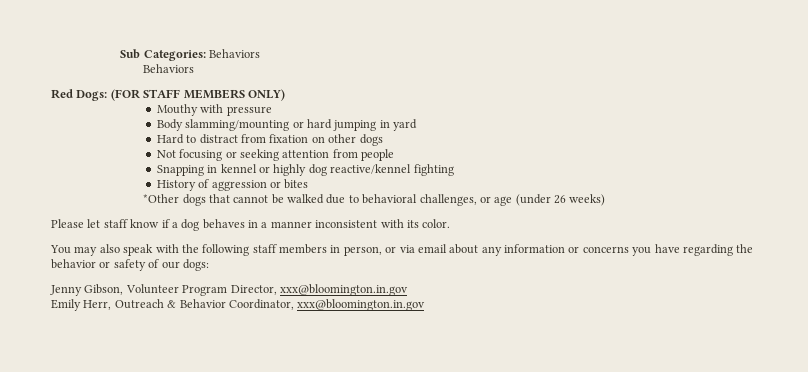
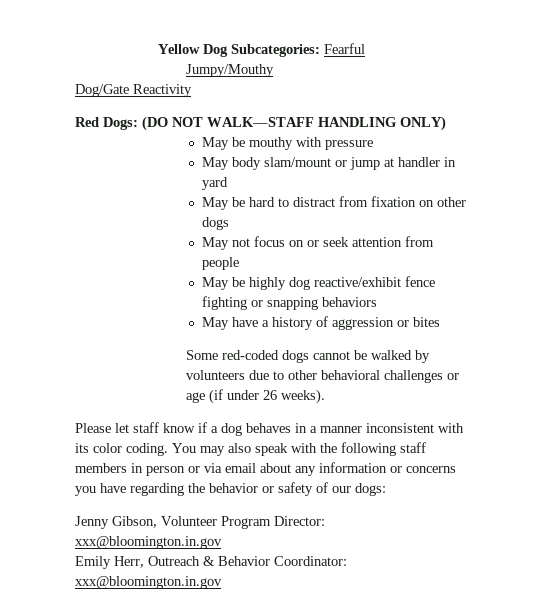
- Sub Categories: Behaviors
- Behaviors
- Red Dogs: (FOR STAFF MEMBERS ONLY)
- Mouthy with pressure
- Body slamming/mounting or hard jumping in yard
+ Yellow Dog Subcategories: Fearful
+ Jumpy/Mouthy
+ Dog/Gate Reactivity
+ Red Dogs: (DO NOT WALK—STAFF HANDLING ONLY)
+ May be mouthy with pressure
+ May body slam/mount or jump at handler in yard
- Hard to distract from fixation on other dogs
+ May be hard to distract from fixation on other dogs
- Not focusing or seeking attention from people
- Snapping in kennel or highly dog reactive/kennel fighting
- History of aggression or bites
- *Other dogs that cannot be walked due to behavioral challenges, or age (under 26 weeks)
+ May not focus on or seek attention from people
+ May be highly dog reactive/exhibit fence fighting or snapping behaviors
+ May have a history of aggression or bites
+ Some red-coded dogs cannot be walked by volunteers due to other behavioral challenges or age (if under 26 weeks).
- Please let staff know if a dog behaves in a manner inconsistent with its color.
- You may also speak with the following staff members in person, or via email about any information or concerns you have regarding the behavior or safety of our dogs:
+ Please let staff know if a dog behaves in a manner inconsistent with its color coding. You may also speak with the following staff members in person or via email about any information or concerns you have regarding the behavior or safety of our dogs:
- Jenny Gibson, Volunteer Program Director, xxx@bloomington.in.gov
+ Jenny Gibson, Volunteer Program Director: xxx@bloomington.in.gov
- Emily Herr, Outreach & Behavior Coordinator, xxx@bloomington.in.gov
+ Emily Herr, Outreach & Behavior Coordinator: xxx@bloomington.in.gov

